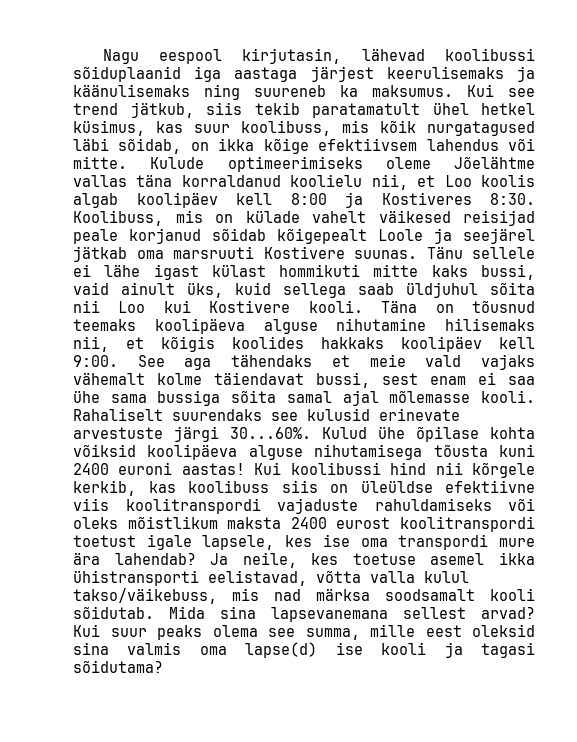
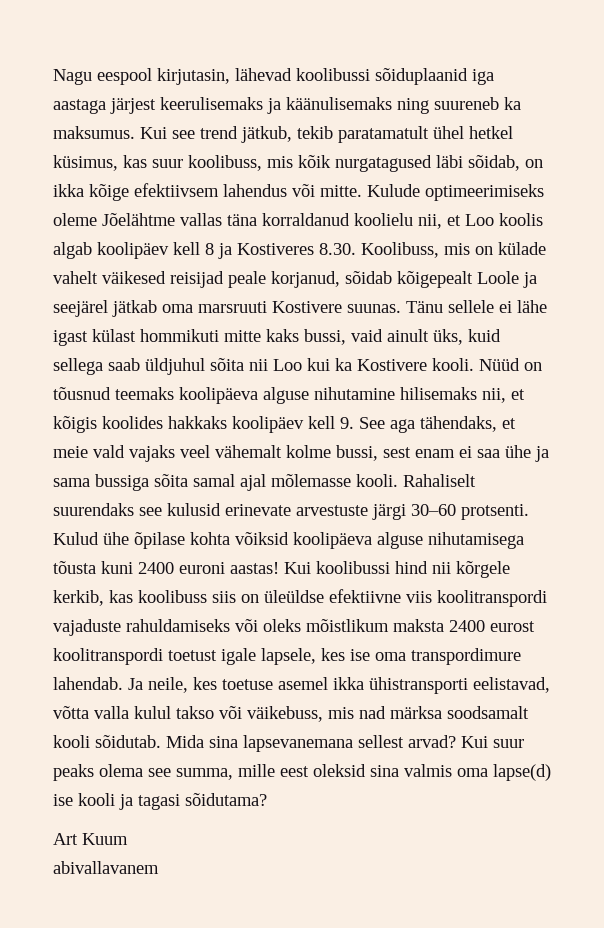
- Kui see trend jätkub, siis tekib paratamatult ühel hetkel küsimus, kas suur koolibuss, mis kõik nurgatagused läbi sõidab, on ikka kõige efektiivsem lahendus või mitte.
+ Kui see trend jätkub, tekib paratamatult ühel hetkel küsimus, kas suur koolibuss, mis kõik nurgatagused läbi sõidab, on ikka kõige efektiivsem lahendus või mitte.
- Kulude optimeerimiseks oleme Jõelähtme vallas täna korraldanud koolielu nii, et Loo koolis algab koolipäev kell 8:00 ja Kostiveres 8:30. Koolibuss, mis on külade vahelt väikesed reisijad peale korjanud sõidab kõigepealt Loole ja seejärel jätkab oma marsruuti Kostivere suunas.
+ Kulude optimeerimiseks oleme Jõelähtme vallas täna korraldanud koolielu nii, et Loo koolis algab koolipäev kell 8 ja Kostiveres 8.30. Koolibuss, mis on külade vahelt väikesed reisijad peale korjanud, sõidab kõigepealt Loole ja seejärel jätkab oma marsruuti Kostivere suunas.
- Tänu sellele ei lähe igast külast hommikuti mitte kaks bussi, vaid ainult üks, kuid sellega saab üldjuhul sõita nii Loo kui Kostivere kooli.
+ Tänu sellele ei lähe igast külast hommikuti mitte kaks bussi, vaid ainult üks, kuid sellega saab üldjuhul sõita nii Loo kui ka Kostivere kooli.
- Täna on tõusnud teemaks koolipäeva alguse nihutamine hilisemaks nii, et kõigis koolides hakkaks koolipäev kell 9:00. See aga tähendaks et meie vald vajaks vähemalt kolme täiendavat bussi, sest enam ei saa ühe sama bussiga sõita samal ajal mõlemasse kooli.
+ Nüüd on tõusnud teemaks koolipäeva alguse nihutamine hilisemaks nii, et kõigis koolides hakkaks koolipäev kell 9. See aga tähendaks, et meie vald vajaks veel vähemalt kolme bussi, sest enam ei saa ühe ja sama bussiga sõita samal ajal mõlemasse kooli.
- Rahaliselt suurendaks see kulusid erinevate arvestuste järgi 30...60%. Kulud ühe õpilase kohta võiksid koolipäeva alguse nihutamisega tõusta kuni 2400 euroni aastas!
+ Rahaliselt suurendaks see kulusid erinevate arvestuste järgi 30–60 protsenti. Kulud ühe õpilase kohta võiksid koolipäeva alguse nihutamisega tõusta kuni 2400 euroni aastas!
- Kui koolibussi hind nii kõrgele kerkib, kas koolibuss siis on üleüldse efektiivne viis koolitranspordi vajaduste rahuldamiseks või oleks mõistlikum maksta 2400 eurost koolitranspordi toetust igale lapsele, kes ise oma transpordi mure ära lahendab?
+ Kui koolibussi hind nii kõrgele kerkib, kas koolibuss siis on üleüldse efektiivne viis koolitranspordi vajaduste rahuldamiseks või oleks mõistlikum maksta 2400 eurost koolitranspordi toetust igale lapsele, kes ise oma transpordimure lahendab.
- Ja neile, kes toetuse asemel ikka ühistransporti eelistavad, võtta valla kulul takso/väikebuss, mis nad märksa soodsamalt kooli sõidutab.
+ Ja neile, kes toetuse asemel ikka ühistransporti eelistavad, võtta valla kulul takso või väikebuss, mis nad märksa soodsamalt kooli sõidutab.
+ Art Kuum
+ abivallavanem

